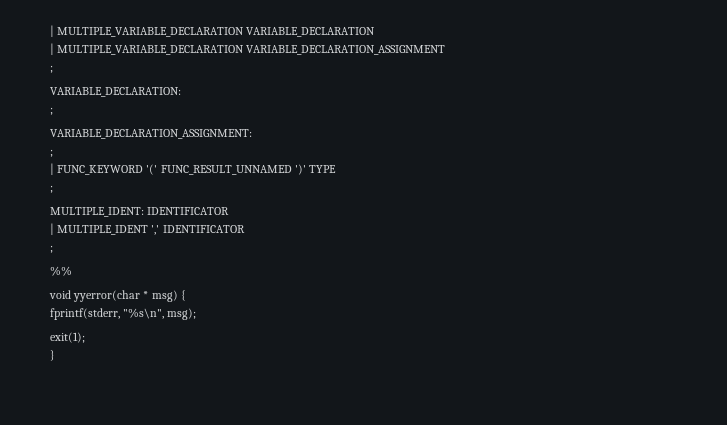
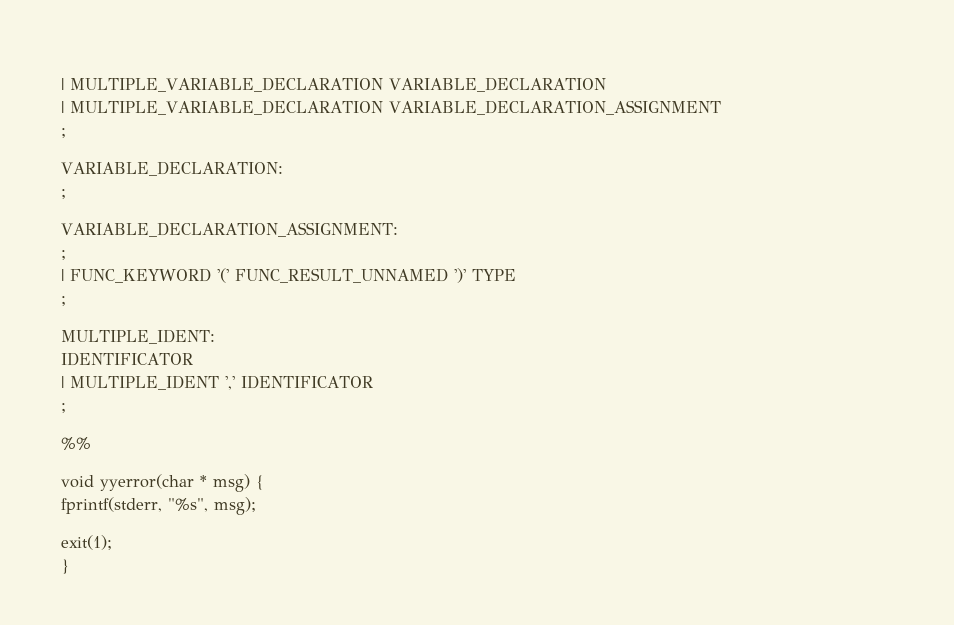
- MULTIPLE_IDENT: IDENTIFICATOR
+ MULTIPLE_IDENT:
+ IDENTIFICATOR
- fprintf(stderr, "%s\n", msg);
+ fprintf(stderr, "%s", msg);

